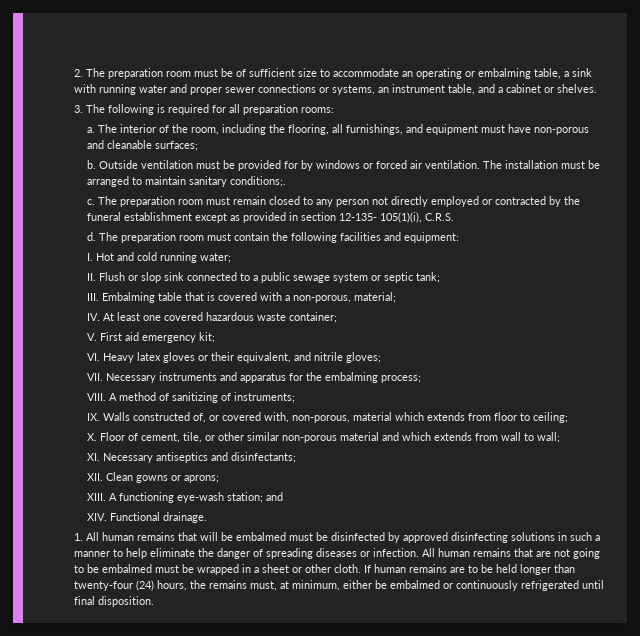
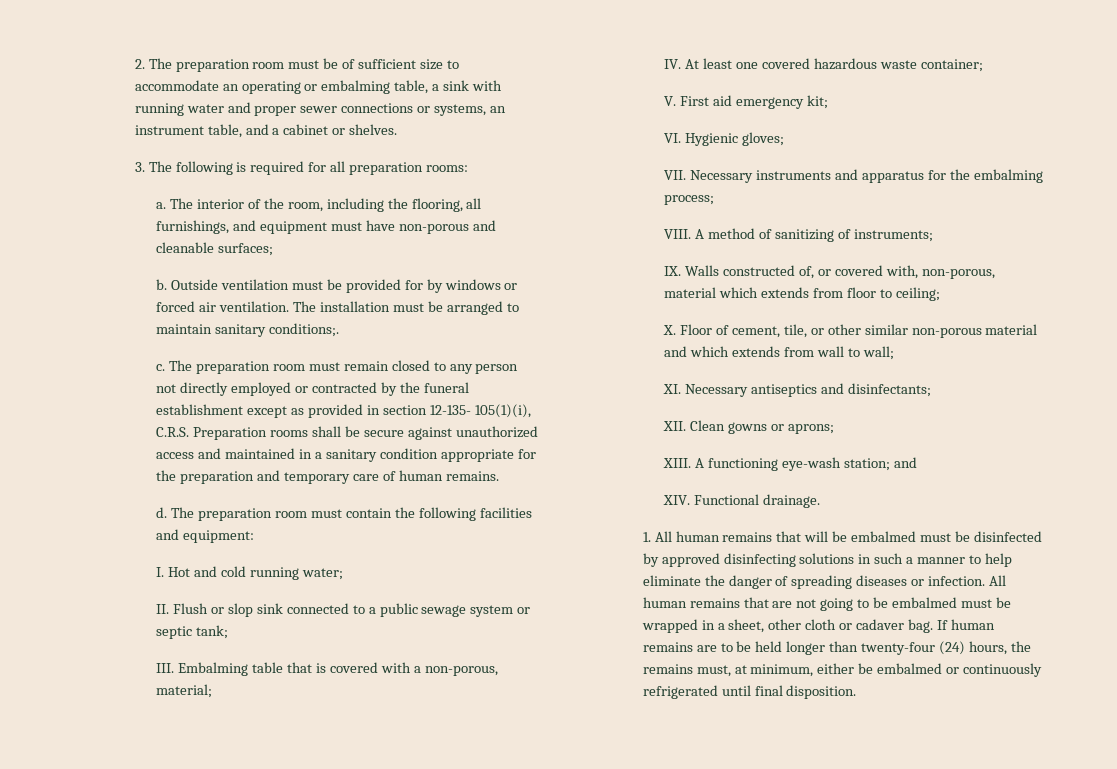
- The preparation room must remain closed to any person not directly employed or contracted by the funeral establishment except as provided in section 12-135- 105(1)(i), C.R.S.
+ The preparation room must remain closed to any person not directly employed or contracted by the funeral establishment except as provided in section 12-135- 105(1)(i), C.R.S. Preparation rooms shall be secure against unauthorized access and maintained in a sanitary condition appropriate for the preparation and temporary care of human remains.
- VI. Heavy latex gloves or their equivalent, and nitrile gloves;
+ VI. Hygienic gloves;
- All human remains that are not going to be embalmed must be wrapped in a sheet or other cloth.
+ All human remains that are not going to be embalmed must be wrapped in a sheet, other cloth or cadaver bag.

